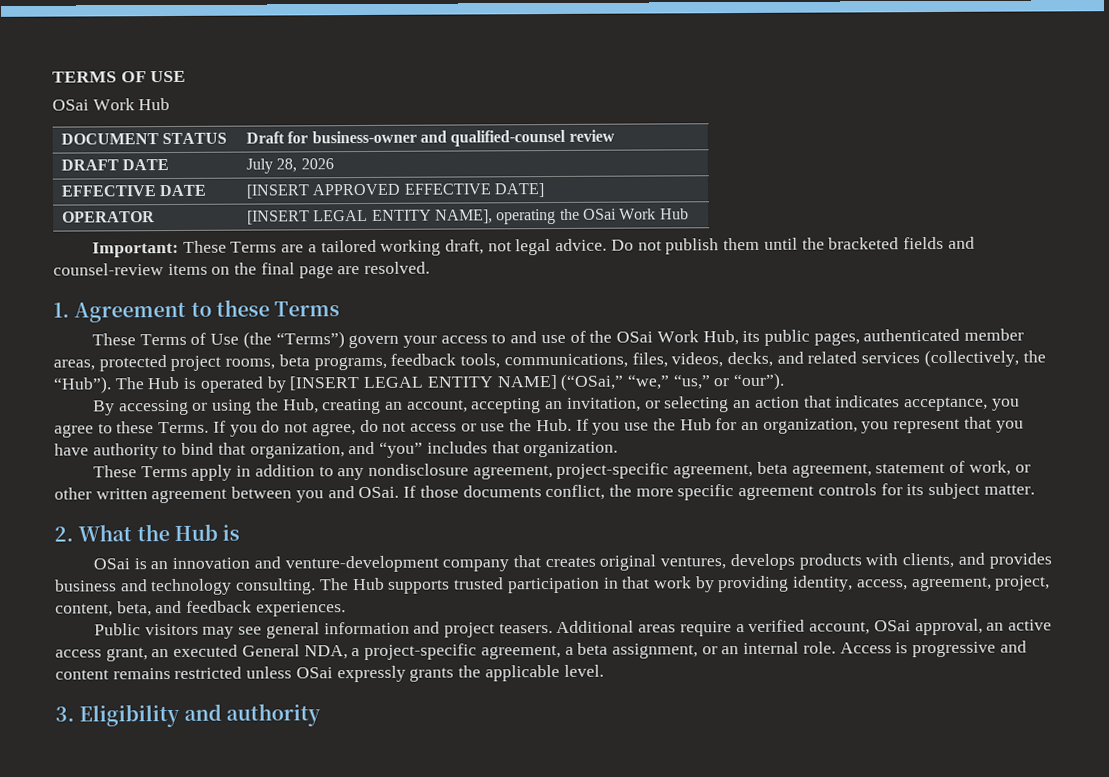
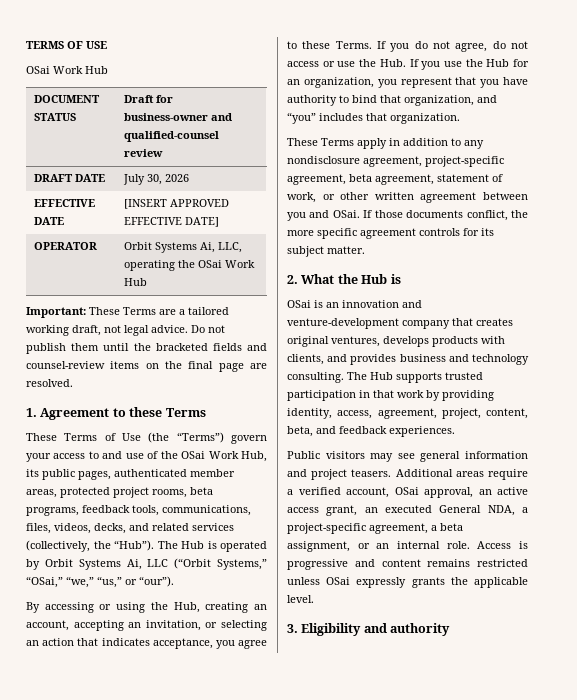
- DRAFT DATE | July 28, 2026
+ DRAFT DATE | July 30, 2026
- OPERATOR | [INSERT LEGAL ENTITY NAME], operating the OSai Work Hub
+ OPERATOR | Orbit Systems Ai, LLC, operating the OSai Work Hub
- The Hub is operated by [INSERT LEGAL ENTITY NAME] (“OSai,” “we,” “us,” or “our”).
+ The Hub is operated by Orbit Systems Ai, LLC (“Orbit Systems,” “OSai,” “we,” “us,” or “our”).

